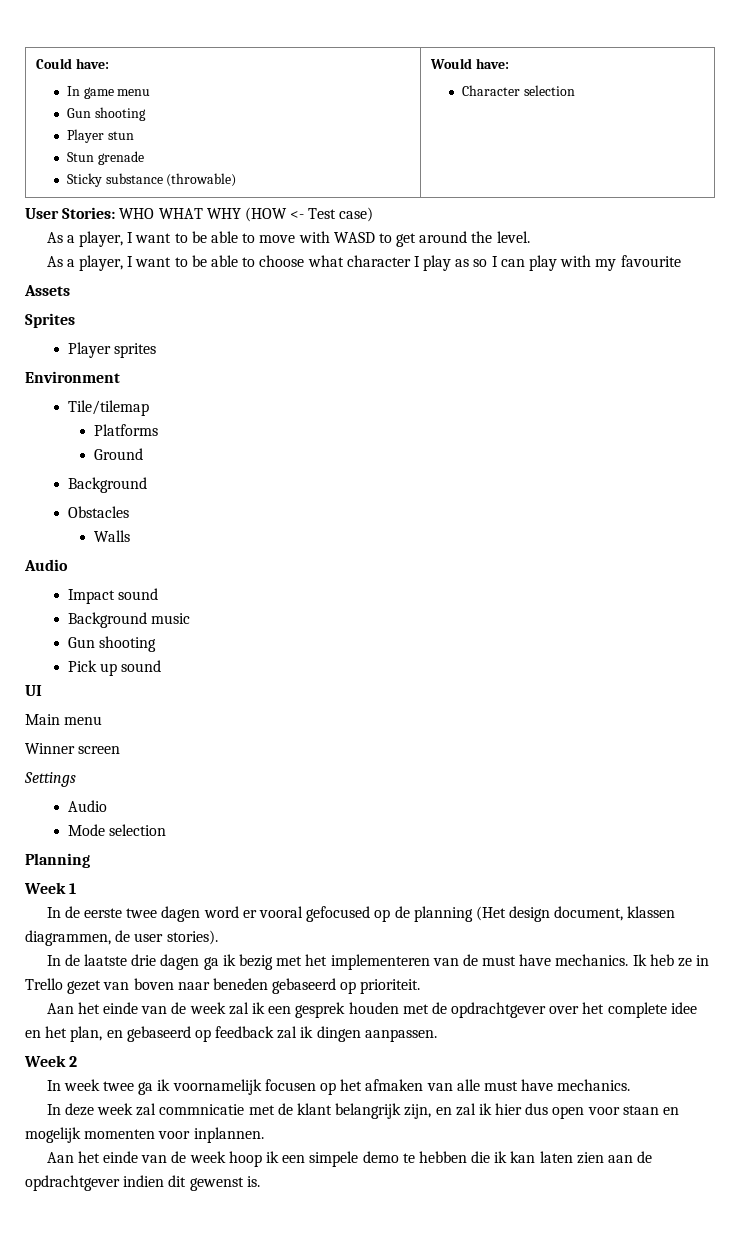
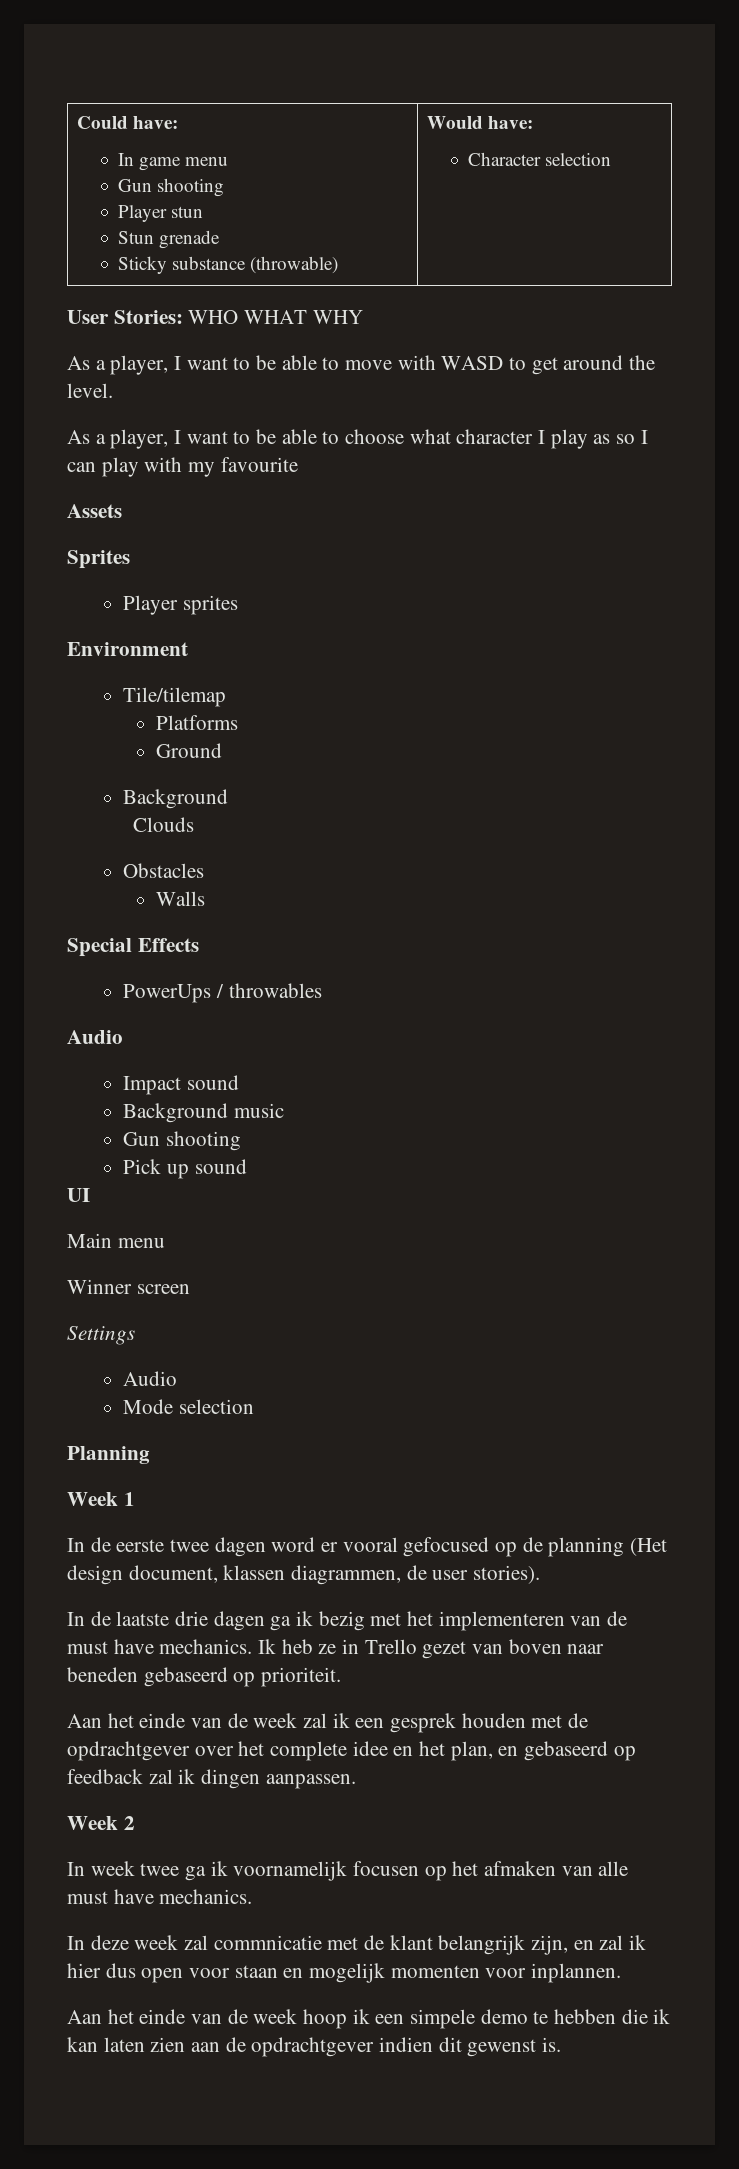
- User Stories: WHO WHAT WHY (HOW <- Test case)
+ User Stories: WHO WHAT WHY
+ Clouds
+ Special Effects
+ PowerUps / throwables

